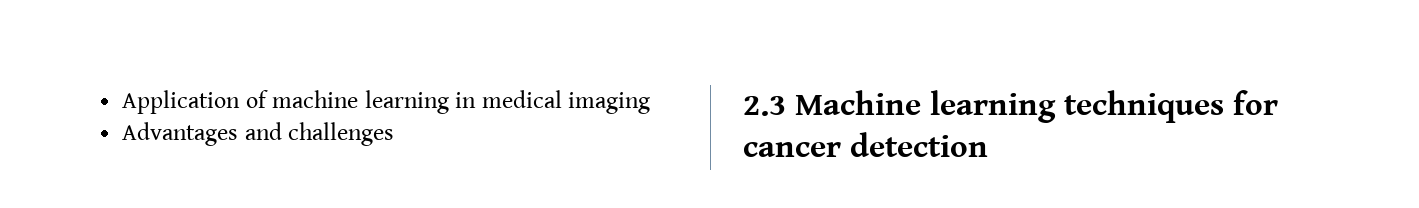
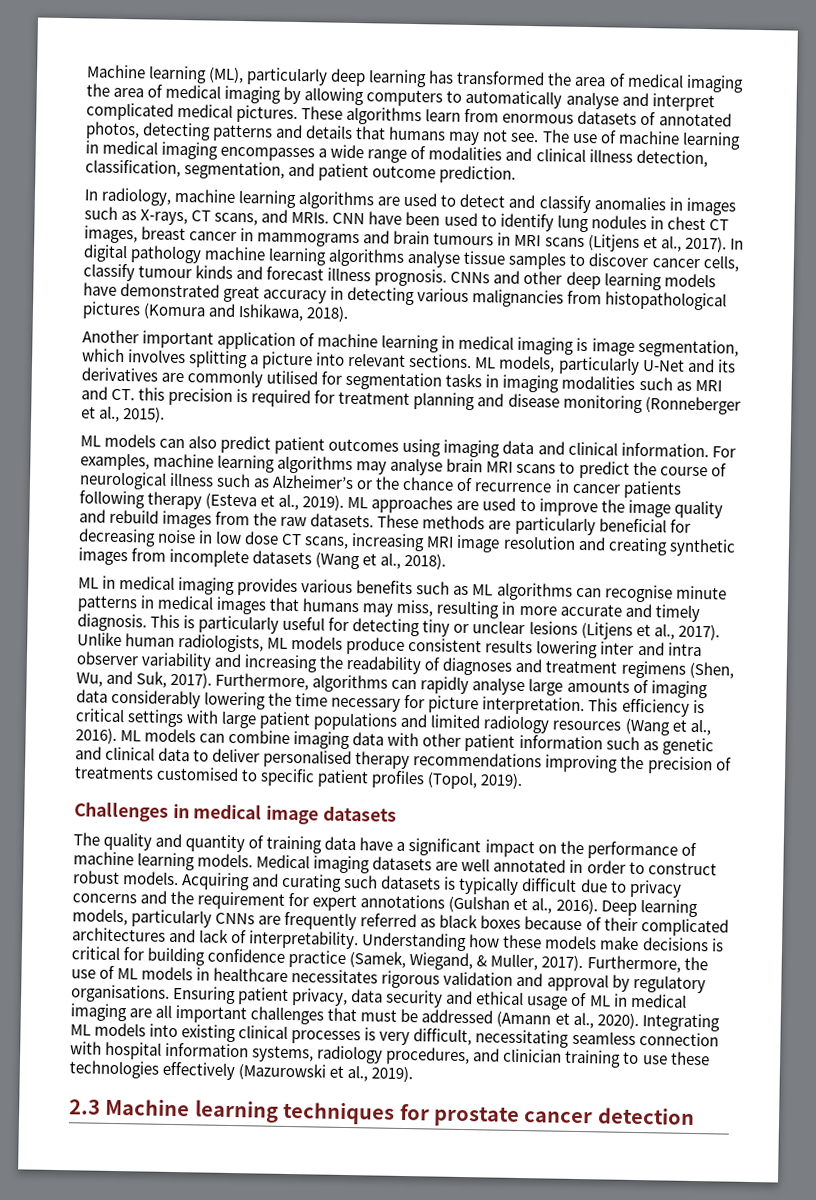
- Application of machine learning in medical imaging
- Advantages and challenges
+ Machine learning (ML), particularly deep learning has transformed the area of medical imaging the area of medical imaging by allowing computers to automatically analyse and interpret complicated medical pictures. These algorithms learn from enormous datasets of annotated photos, detecting patterns and details that humans may not see. The use of machine learning in medical imaging encompasses a wide range of modalities and clinical illness detection, classification, segmentation, and patient outcome prediction.
+ In radiology, machine learning algorithms are used to detect and classify anomalies in images such as X-rays, CT scans, and MRIs. CNN have been used to identify lung nodules in chest CT images, breast cancer in mammograms and brain tumours in MRI scans (Litjens et al., 2017). In digital pathology machine learning algorithms analyse tissue samples to discover cancer cells, classify tumour kinds and forecast illness prognosis. CNNs and other deep learning models have demonstrated great accuracy in detecting various malignancies from histopathological pictures (Komura and Ishikawa, 2018).
+ Another important application of machine learning in medical imaging is image segmentation, which involves splitting a picture into relevant sections. ML models, particularly U-Net and its derivatives are commonly utilised for segmentation tasks in imaging modalities such as MRI and CT. this precision is required for treatment planning and disease monitoring (Ronneberger et al., 2015).
+ ML models can also predict patient outcomes using imaging data and clinical information. For examples, machine learning algorithms may analyse brain MRI scans to predict the course of neurological illness such as Alzheimer’s or the chance of recurrence in cancer patients following therapy (Esteva et al., 2019). ML approaches are used to improve the image quality and rebuild images from the raw datasets. These methods are particularly beneficial for decreasing noise in low dose CT scans, increasing MRI image resolution and creating synthetic images from incomplete datasets (Wang et al., 2018).
+ ML in medical imaging provides various benefits such as ML algorithms can recognise minute patterns in medical images that humans may miss, resulting in more accurate and timely diagnosis. This is particularly useful for detecting tiny or unclear lesions (Litjens et al., 2017). Unlike human radiologists, ML models produce consistent results lowering inter and intra observer variability and increasing the readability of diagnoses and treatment regimens (Shen, Wu, and Suk, 2017). Furthermore, algorithms can rapidly analyse large amounts of imaging data considerably lowering the time necessary for picture interpretation. This efficiency is critical settings with large patient populations and limited radiology resources (Wang et al., 2016). ML models can combine imaging data with other patient information such as genetic and clinical data to deliver personalised therapy recommendations improving the precision of treatments customised to specific patient profiles (Topol, 2019).
+ Challenges in medical image datasets
+ The quality and quantity of training data have a significant impact on the performance of machine learning models. Medical imaging datasets are well annotated in order to construct robust models. Acquiring and curating such datasets is typically difficult due to privacy concerns and the requirement for expert annotations (Gulshan et al., 2016). Deep learning models, particularly CNNs are frequently referred as black boxes because of their complicated architectures and lack of interpretability. Understanding how these models make decisions is critical for building confidence practice (Samek, Wiegand, & Muller, 2017). Furthermore, the use of ML models in healthcare necessitates rigorous validation and approval by regulatory organisations. Ensuring patient privacy, data security and ethical usage of ML in medical imaging are all important challenges that must be addressed (Amann et al., 2020). Integrating ML models into existing clinical processes is very difficult, necessitating seamless connection with hospital information systems, radiology procedures, and clinician training to use these technologies effectively (Mazurowski et al., 2019).
- 2.3 Machine learning techniques for cancer detection
+ 2.3 Machine learning techniques for prostate cancer detection

